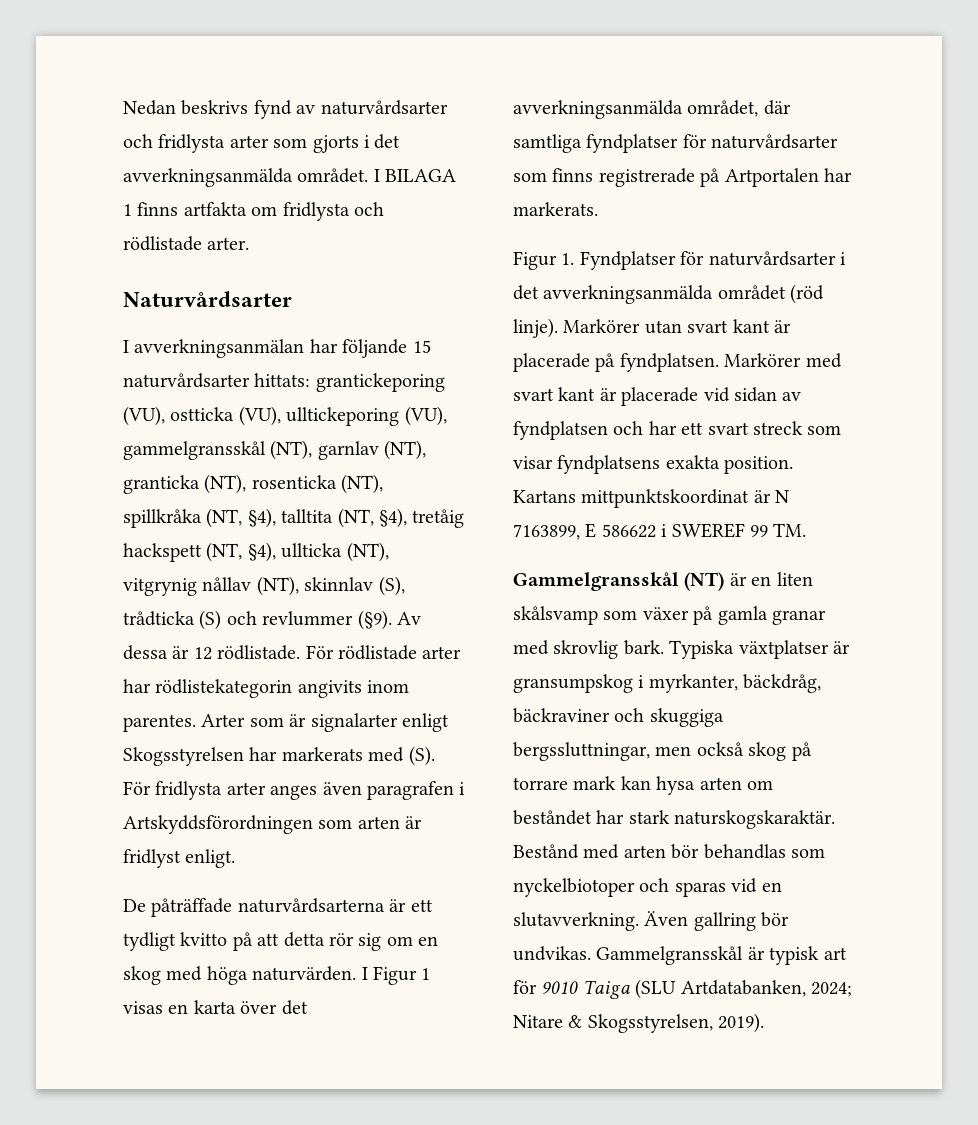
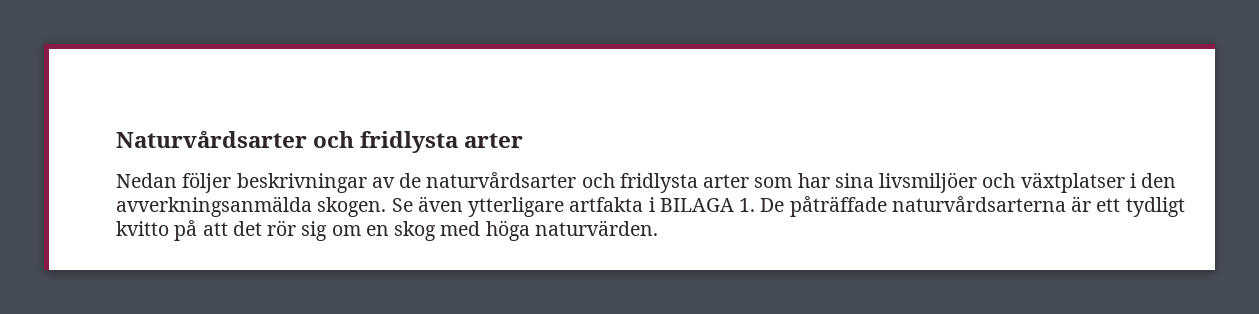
- Nedan beskrivs fynd av naturvårdsarter och fridlysta arter som gjorts i det avverkningsanmälda området. I BILAGA 1 finns artfakta om fridlysta och rödlistade arter.
- Naturvårdsarter
- I avverkningsanmälan har följande 15 naturvårdsarter hittats: grantickeporing (VU), ostticka (VU), ulltickeporing (VU), gammelgransskål (NT), garnlav (NT), granticka (NT), rosenticka (NT), spillkråka (NT, §4), talltita (NT, §4), tretåig hackspett (NT, §4), ullticka (NT), vitgrynig nållav (NT), skinnlav (S), trådticka (S) och revlummer (§9). Av dessa är 12 rödlistade. För rödlistade arter har rödlistekategorin angivits inom parentes. Arter som är signalarter enligt Skogsstyrelsen har markerats med (S). För fridlysta arter anges även paragrafen i Artskyddsförordningen som arten är fridlyst enligt.
- De påträffade naturvårdsarterna är ett tydligt kvitto på att detta rör sig om en skog med höga naturvärden. I Figur 1 visas en karta över det avverkningsanmälda området, där samtliga fyndplatser för naturvårdsarter som finns registrerade på Artportalen har markerats.
- Figur 1. Fyndplatser för naturvårdsarter i det avverkningsanmälda området (röd linje). Markörer utan svart kant är placerade på fyndplatsen. Markörer med svart kant är placerade vid sidan av fyndplatsen och har ett svart streck som visar fyndplatsens exakta position. Kartans mittpunktskoordinat är N 7163899, E 586622 i SWEREF 99 TM.
- Gammelgransskål (NT) är en liten skålsvamp som växer på gamla granar med skrovlig bark. Typiska växtplatser är gransumpskog i myrkanter, bäckdråg, bäckraviner och skuggiga bergssluttningar, men också skog på torrare mark kan hysa arten om beståndet har stark naturskogskaraktär. Bestånd med arten bör behandlas som nyckelbiotoper och sparas vid en slutavverkning. Även gallring bör undvikas. Gammelgransskål är typisk art för 9010 Taiga (SLU Artdatabanken, 2024; Nitare & Skogsstyrelsen, 2019).
+ Naturvårdsarter och fridlysta arter
+ Nedan följer beskrivningar av de naturvårdsarter och fridlysta arter som har sina livsmiljöer och växtplatser i den avverkningsanmälda skogen. Se även ytterligare artfakta i BILAGA 1. De påträffade naturvårdsarterna är ett tydligt kvitto på att det rör sig om en skog med höga naturvärden.

